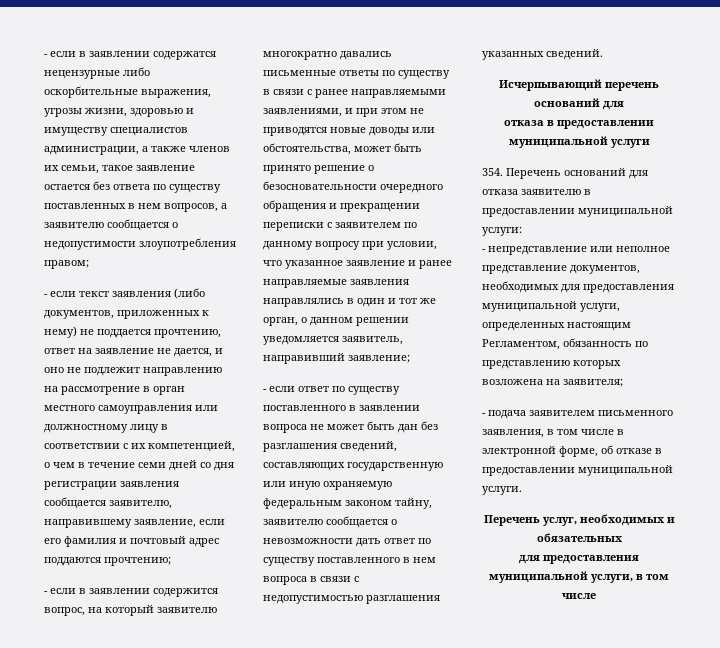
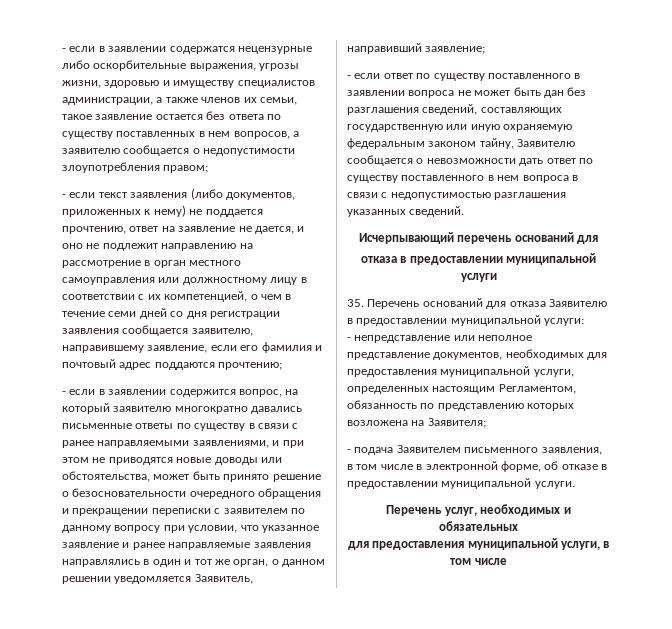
- - если в заявлении содержится вопрос, на который заявителю многократно давались письменные ответы по существу в связи с ранее направляемыми заявлениями, и при этом не приводятся новые доводы или обстоятельства, может быть принято решение о безосновательности очередного обращения и прекращении переписки с заявителем по данному вопросу при условии, что указанное заявление и ранее направляемые заявления направлялись в один и тот же орган, о данном решении уведомляется заявитель, направивший заявление;
+ - если в заявлении содержится вопрос, на который заявителю многократно давались письменные ответы по существу в связи с ранее направляемыми заявлениями, и при этом не приводятся новые доводы или обстоятельства, может быть принято решение о безосновательности очередного обращения и прекращении переписки с заявителем по данному вопросу при условии, что указанное заявление и ранее направляемые заявления направлялись в один и тот же орган, о данном решении уведомляется Заявитель, направивший заявление;
- - если ответ по существу поставленного в заявлении вопроса не может быть дан без разглашения сведений, составляющих государственную или иную охраняемую федеральным законом тайну, заявителю сообщается о невозможности дать ответ по существу поставленного в нем вопроса в связи с недопустимостью разглашения указанных сведений.
+ - если ответ по существу поставленного в заявлении вопроса не может быть дан без разглашения сведений, составляющих государственную или иную охраняемую федеральным законом тайну, Заявителю сообщается о невозможности дать ответ по существу поставленного в нем вопроса в связи с недопустимостью разглашения указанных сведений.
- 354. Перечень оснований для отказа заявителю в предоставлении муниципальной услуги:
+ 35. Перечень оснований для отказа Заявителю в предоставлении муниципальной услуги:
- - непредставление или неполное представление документов, необходимых для предоставления муниципальной услуги, определенных настоящим Регламентом, обязанность по представлению которых возложена на заявителя;
+ - непредставление или неполное представление документов, необходимых для предоставления муниципальной услуги, определенных настоящим Регламентом, обязанность по представлению которых возложена на Заявителя;
- - подача заявителем письменного заявления, в том числе в электронной форме, об отказе в предоставлении муниципальной услуги.
+ - подача Заявителем письменного заявления, в том числе в электронной форме, об отказе в предоставлении муниципальной услуги.

